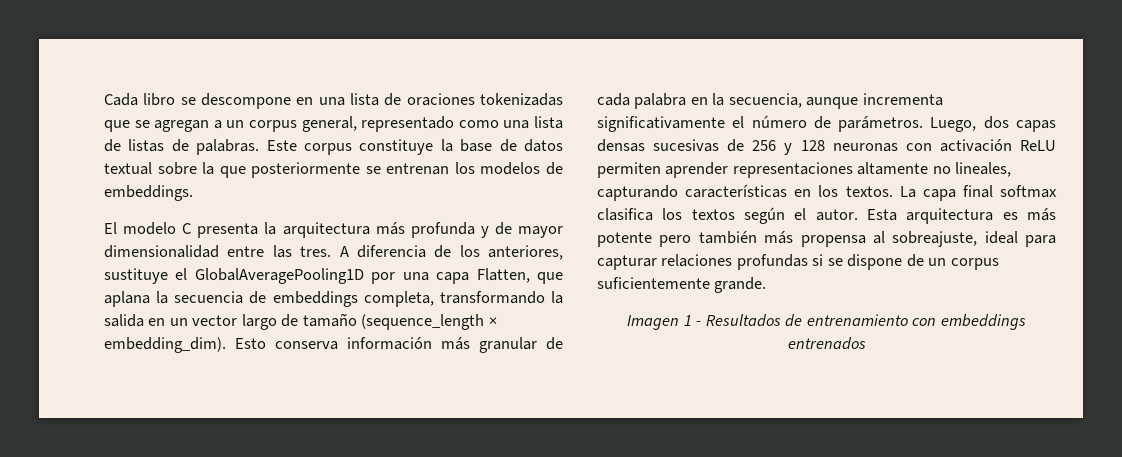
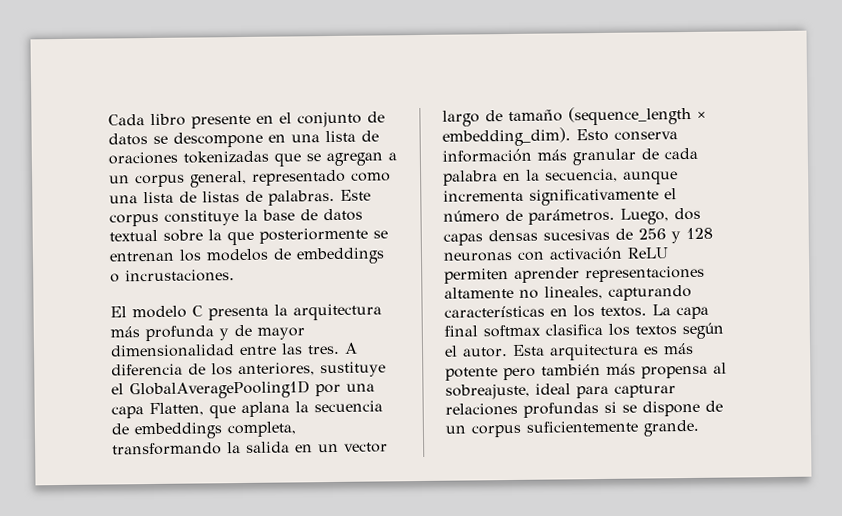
- Cada libro se descompone en una lista de oraciones tokenizadas que se agregan a un corpus general, representado como una lista de listas de palabras.
+ Cada libro presente en el conjunto de datos se descompone en una lista de oraciones tokenizadas que se agregan a un corpus general, representado como una lista de listas de palabras.
- Este corpus constituye la base de datos textual sobre la que posteriormente se entrenan los modelos de embeddings.
+ Este corpus constituye la base de datos textual sobre la que posteriormente se entrenan los modelos de embeddings o incrustaciones.
- Imagen 1 - Resultados de entrenamiento con embeddings entrenados

